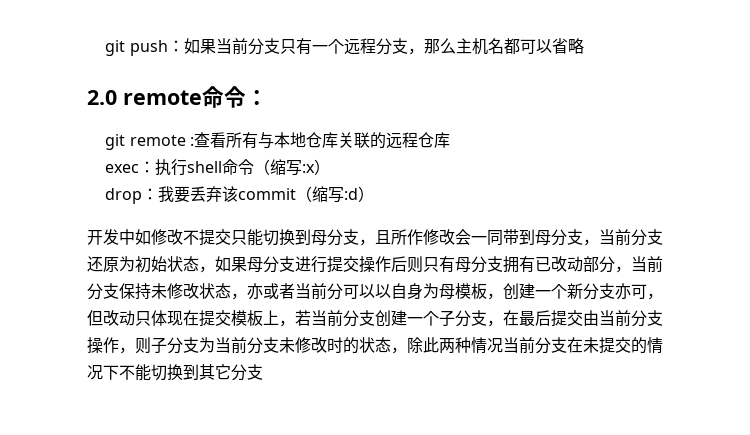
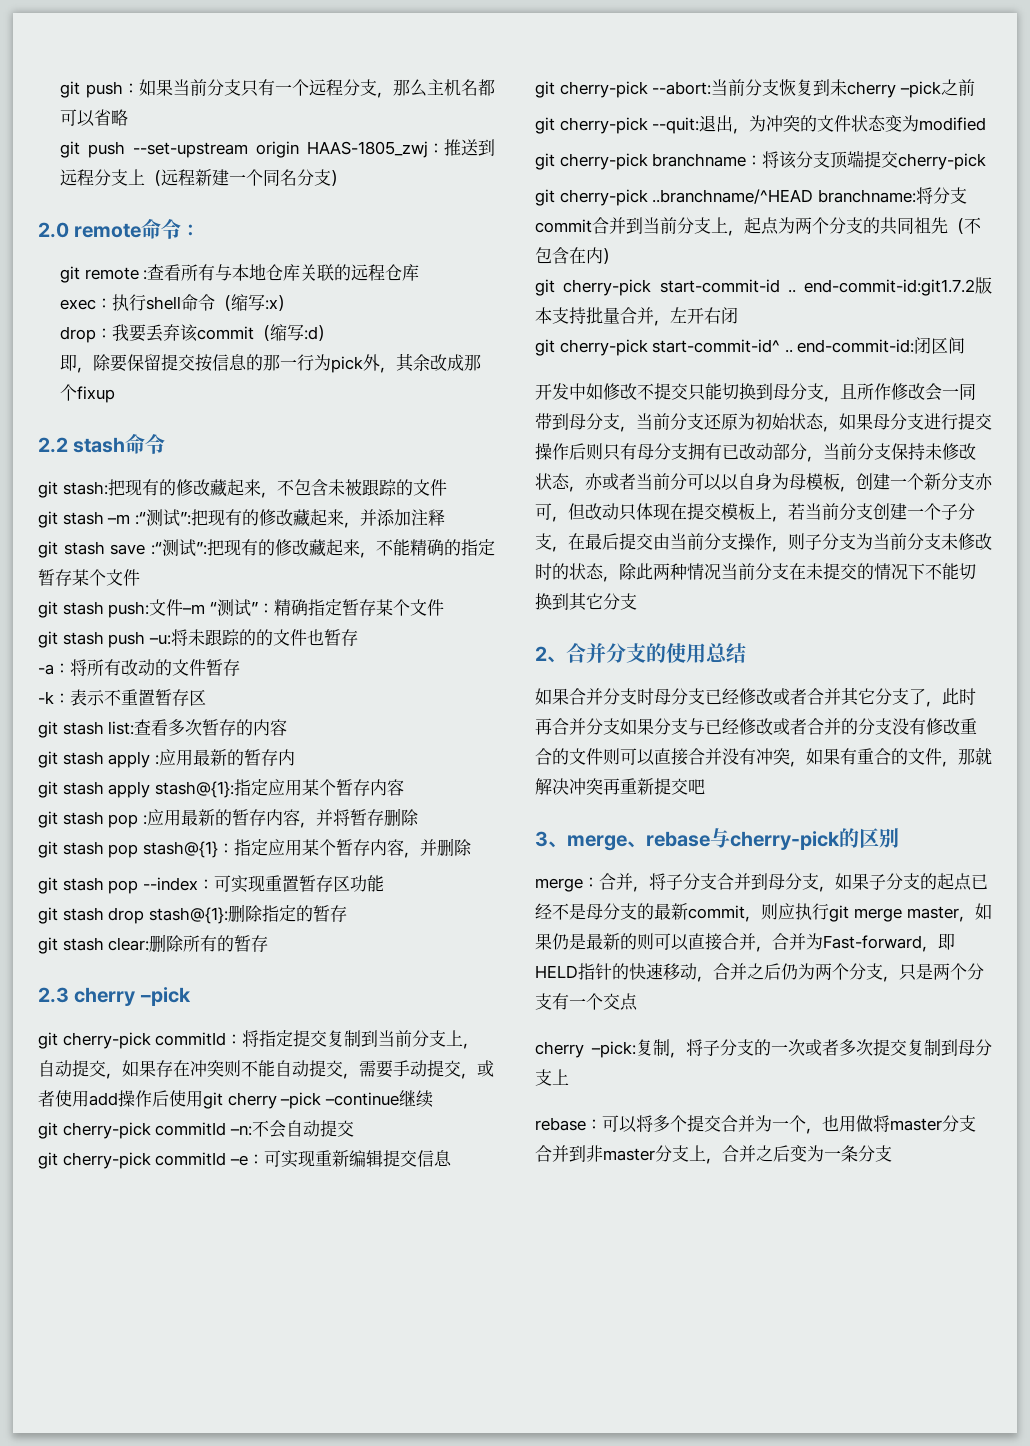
+ git push --set-upstream origin HAAS-1805_zwj：推送到远程分支上（远程新建一个同名分支）
+ 即，除要保留提交按信息的那一行为pick外，其余改成那个fixup
+ 2.2 stash命令
+ git stash:把现有的修改藏起来，不包含未被跟踪的文件
+ git stash –m :“测试”:把现有的修改藏起来，并添加注释
+ git stash save :“测试”:把现有的修改藏起来，不能精确的指定暂存某个文件
+ git stash push:文件–m “测试”：精确指定暂存某个文件
+ git stash push –u:将未跟踪的的文件也暂存
+ -a：将所有改动的文件暂存
+ -k：表示不重置暂存区
+ git stash list:查看多次暂存的内容
+ git stash apply :应用最新的暂存内
+ git stash apply stash@{1}:指定应用某个暂存内容
+ git stash pop :应用最新的暂存内容，并将暂存删除
+ git stash pop stash@{1}：指定应用某个暂存内容，并删除
+ git stash pop --index：可实现重置暂存区功能
+ git stash drop stash@{1}:删除指定的暂存
+ git stash clear:删除所有的暂存
+ 2.3 cherry –pick
+ git cherry-pick commitId：将指定提交复制到当前分支上，自动提交，如果存在冲突则不能自动提交，需要手动提交，或者使用add操作后使用git cherry –pick –continue继续
+ git cherry-pick commitId –n:不会自动提交
+ git cherry-pick commitId –e：可实现重新编辑提交信息
+ git cherry-pick --abort:当前分支恢复到未cherry –pick之前
+ git cherry-pick --quit:退出，为冲突的文件状态变为modified
+ git cherry-pick branchname：将该分支顶端提交cherry-pick
+ git cherry-pick ..branchname/^HEAD branchname:将分支commit合并到当前分支上，起点为两个分支的共同祖先（不包含在内）
+ git cherry-pick start-commit-id .. end-commit-id:git1.7.2版本支持批量合并，左开右闭
+ git cherry-pick start-commit-id^ .. end-commit-id:闭区间
+ 2、合并分支的使用总结
+ 如果合并分支时母分支已经修改或者合并其它分支了，此时再合并分支如果分支与已经修改或者合并的分支没有修改重合的文件则可以直接合并没有冲突，如果有重合的文件，那就解决冲突再重新提交吧
+ 3、merge、rebase与cherry-pick的区别
+ merge：合并，将子分支合并到母分支，如果子分支的起点已经不是母分支的最新commit，则应执行git merge master，如果仍是最新的则可以直接合并，合并为Fast-forward，即HELD指针的快速移动，合并之后仍为两个分支，只是两个分支有一个交点
+ cherry –pick:复制，将子分支的一次或者多次提交复制到母分支上
+ rebase：可以将多个提交合并为一个，也用做将master分支合并到非master分支上，合并之后变为一条分支

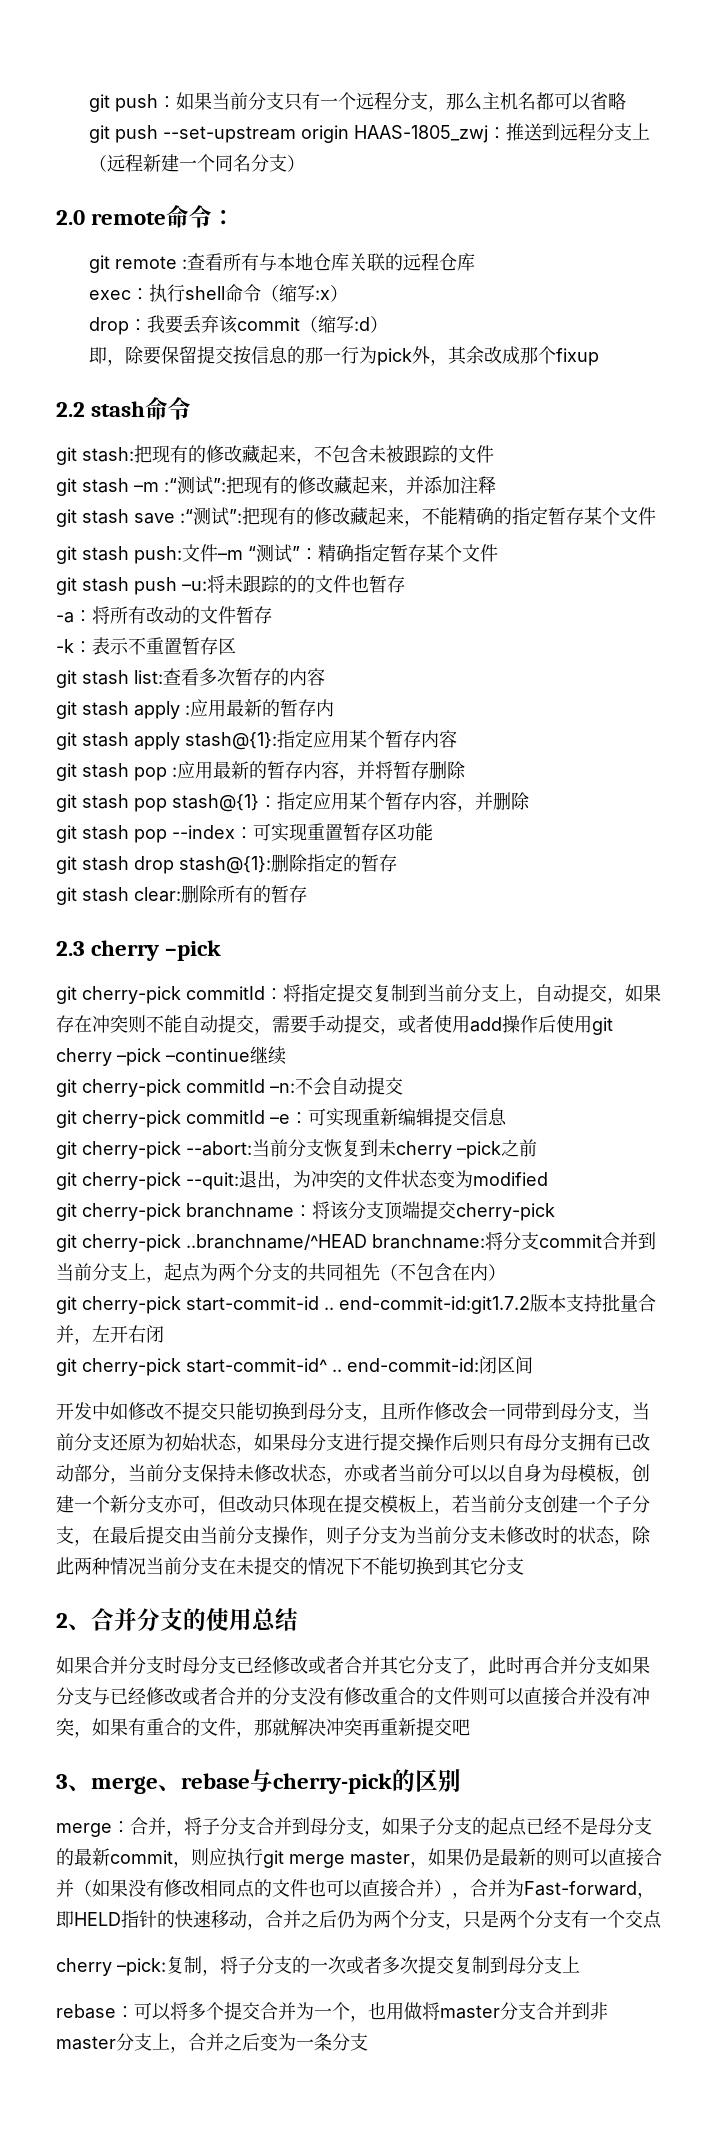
- merge：合并，将子分支合并到母分支，如果子分支的起点已经不是母分支的最新commit，则应执行git merge master，如果仍是最新的则可以直接合并，合并为Fast-forward，即HELD指针的快速移动，合并之后仍为两个分支，只是两个分支有一个交点
+ merge：合并，将子分支合并到母分支，如果子分支的起点已经不是母分支的最新commit，则应执行git merge master，如果仍是最新的则可以直接合并（如果没有修改相同点的文件也可以直接合并），合并为Fast-forward，即HELD指针的快速移动，合并之后仍为两个分支，只是两个分支有一个交点

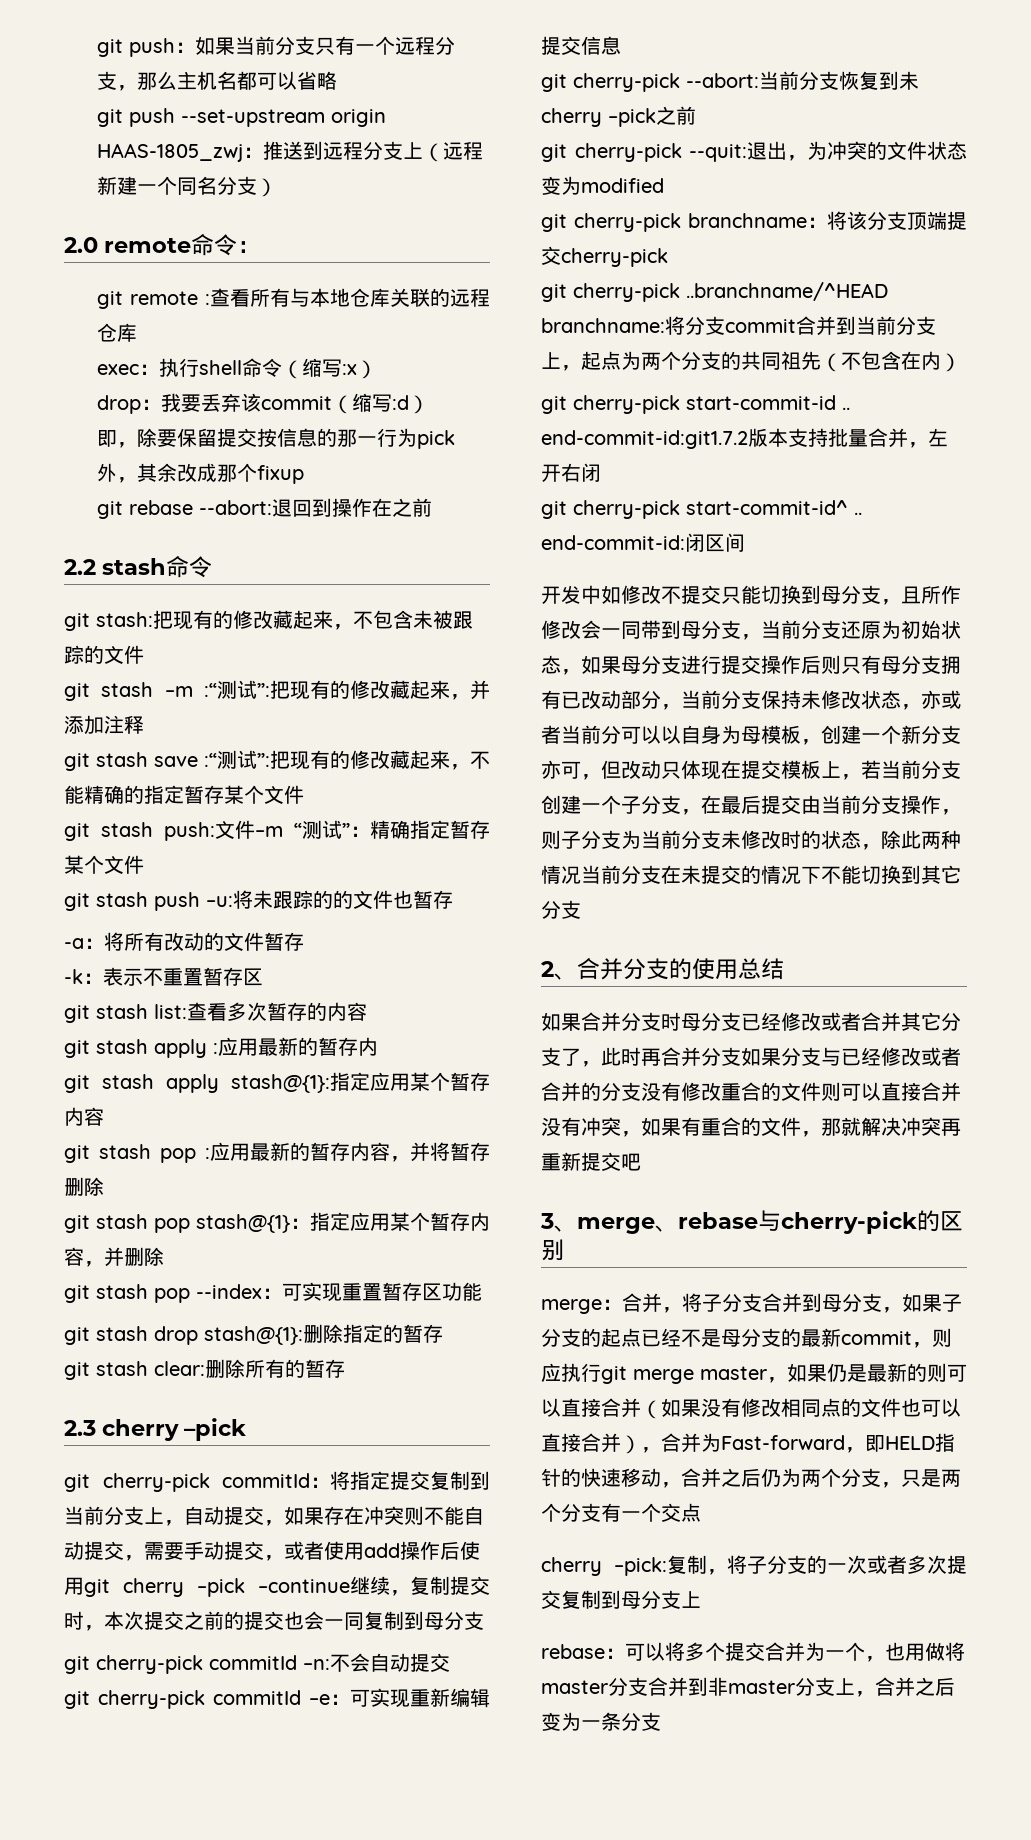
+ git rebase --abort:退回到操作在之前
- git cherry-pick commitId：将指定提交复制到当前分支上，自动提交，如果存在冲突则不能自动提交，需要手动提交，或者使用add操作后使用git cherry –pick –continue继续
+ git cherry-pick commitId：将指定提交复制到当前分支上，自动提交，如果存在冲突则不能自动提交，需要手动提交，或者使用add操作后使用git cherry –pick –continue继续，复制提交时，本次提交之前的提交也会一同复制到母分支

